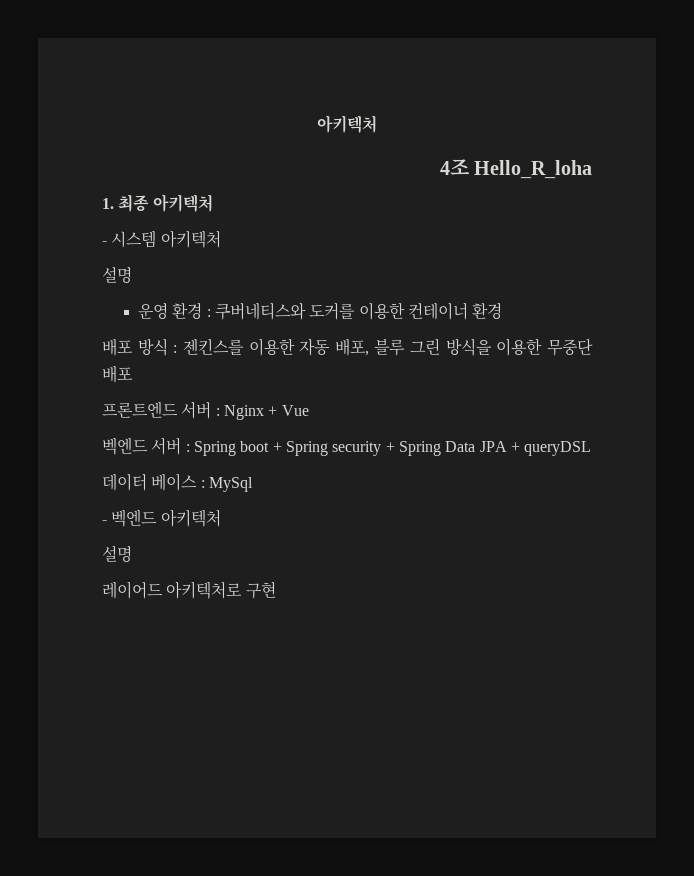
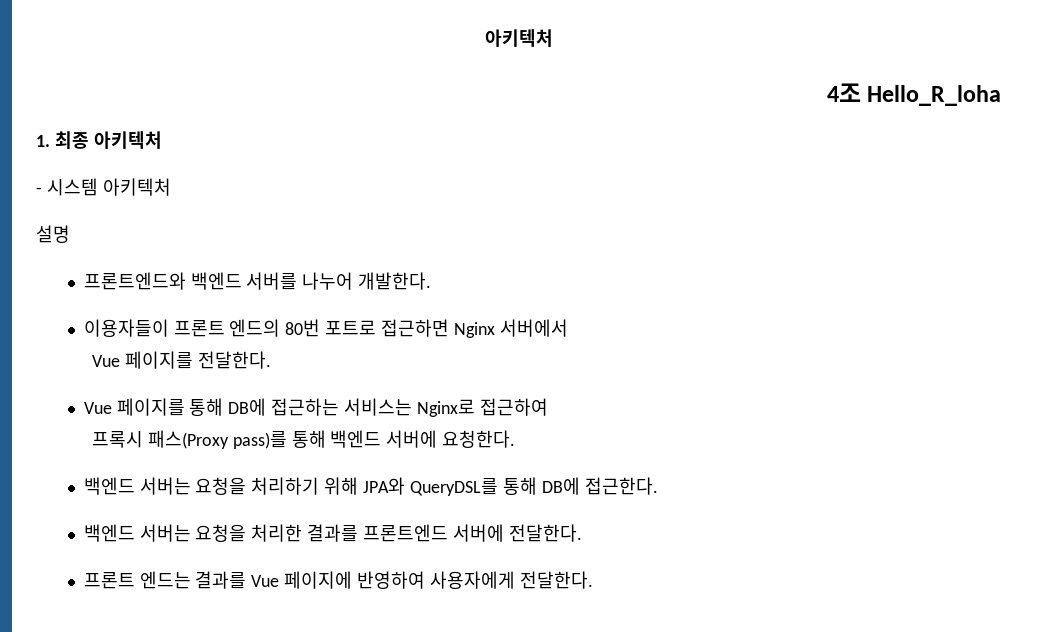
- 운영 환경 : 쿠버네티스와 도커를 이용한 컨테이너 환경
- 배포 방식 : 젠킨스를 이용한 자동 배포, 블루 그린 방식을 이용한 무중단 배포
- 프론트엔드 서버 : Nginx + Vue
- 벡엔드 서버 : Spring boot + Spring security + Spring Data JPA + queryDSL
- 데이터 베이스 : MySql
- - 벡엔드 아키텍처
- 설명
- 레이어드 아키텍처로 구현
+ 프론트엔드와 백엔드 서버를 나누어 개발한다.
+ 이용자들이 프론트 엔드의 80번 포트로 접근하면 Nginx 서버에서
+ Vue 페이지를 전달한다.
+ Vue 페이지를 통해 DB에 접근하는 서비스는 Nginx로 접근하여
+ 프록시 패스(Proxy pass)를 통해 백엔드 서버에 요청한다.
+ 백엔드 서버는 요청을 처리하기 위해 JPA와 QueryDSL를 통해 DB에 접근한다.
+ 백엔드 서버는 요청을 처리한 결과를 프론트엔드 서버에 전달한다.
+ 프론트 엔드는 결과를 Vue 페이지에 반영하여 사용자에게 전달한다.

